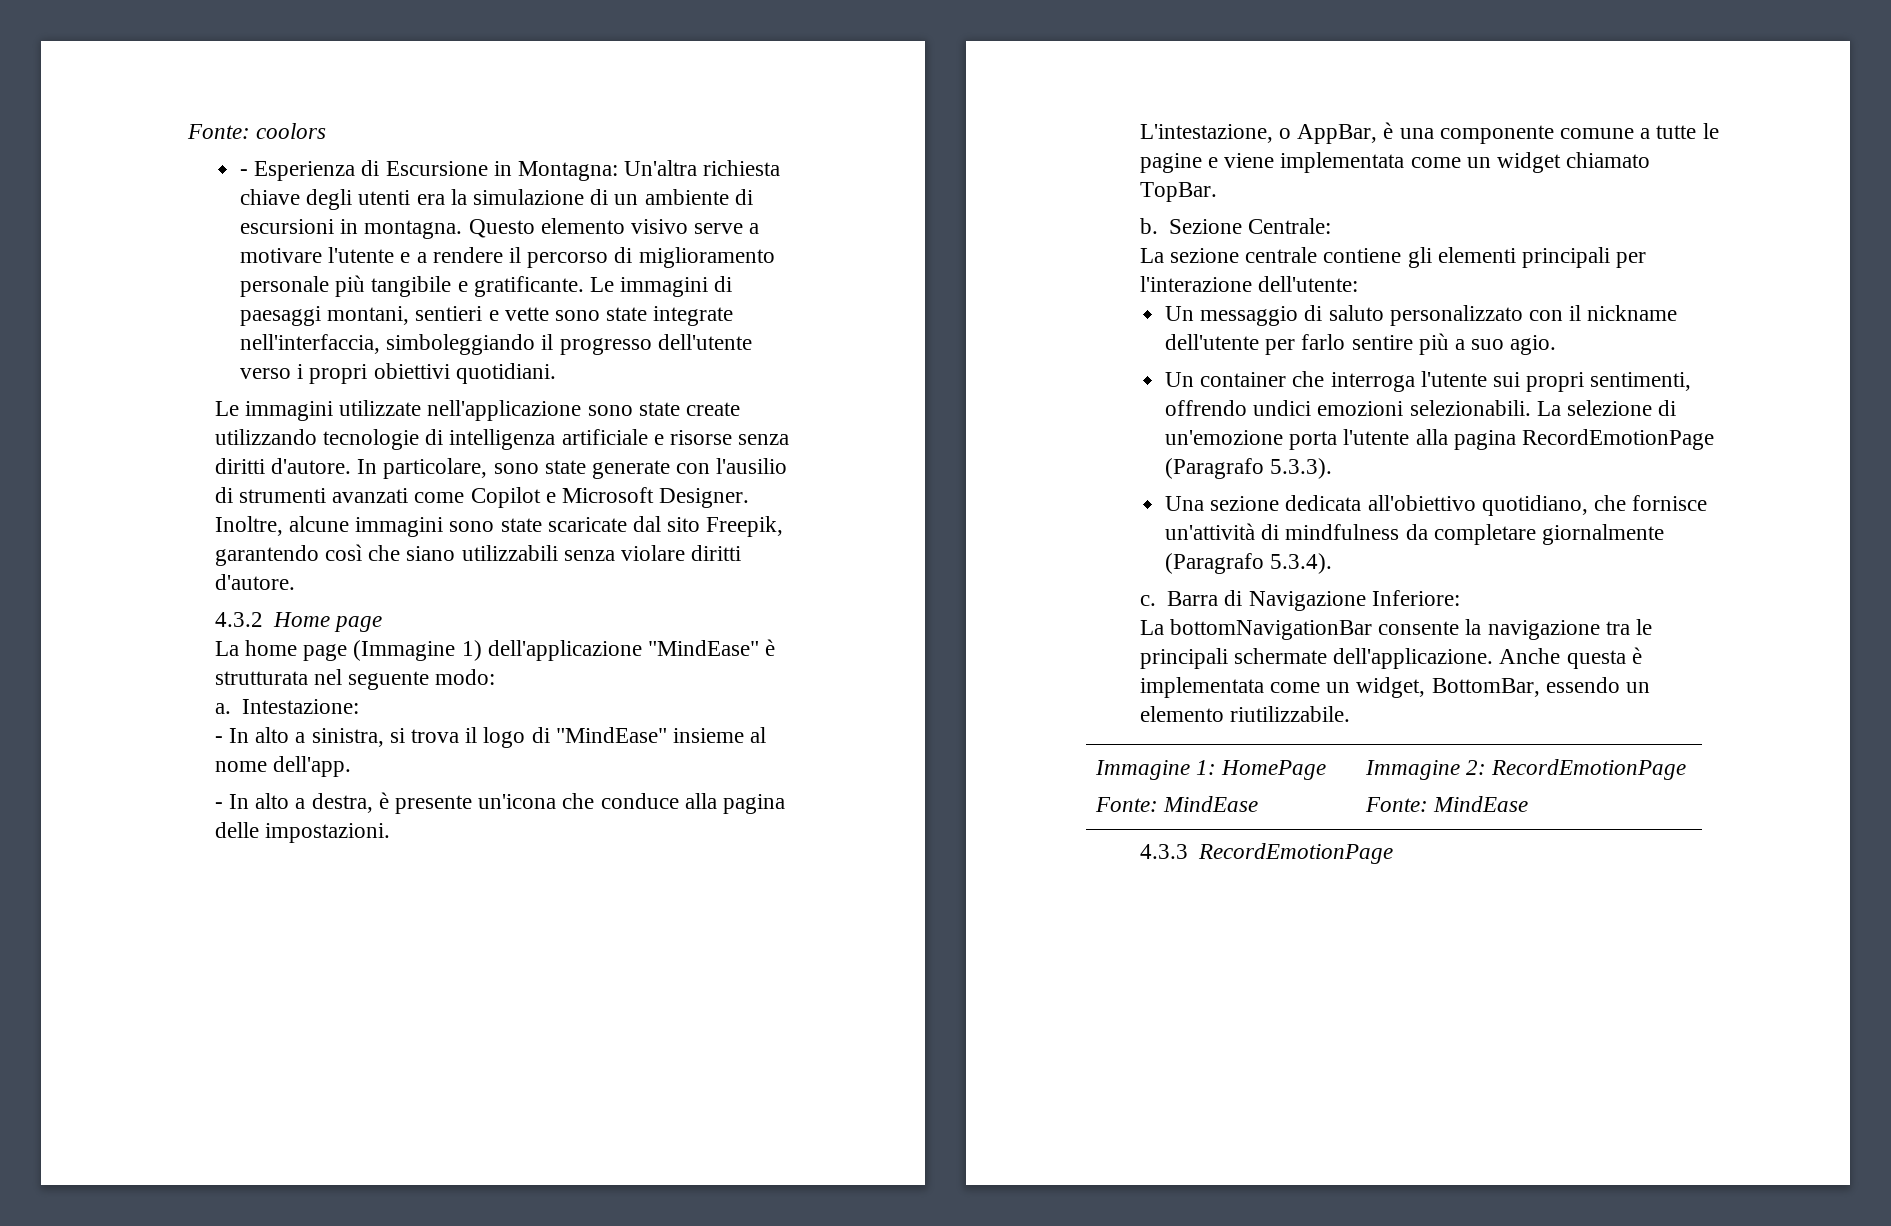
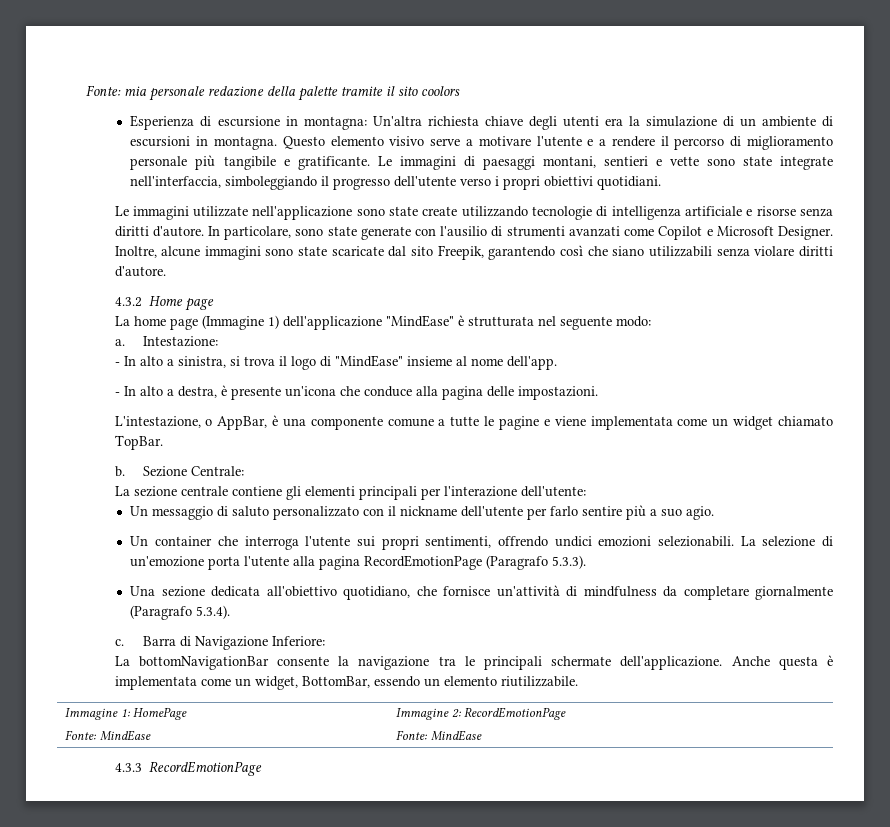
- Fonte: coolors
+ Fonte: mia personale redazione della palette tramite il sito coolors
- - Esperienza di Escursione in Montagna: Un'altra richiesta chiave degli utenti era la simulazione di un ambiente di escursioni in montagna.
+ Esperienza di escursione in montagna: Un'altra richiesta chiave degli utenti era la simulazione di un ambiente di escursioni in montagna.

